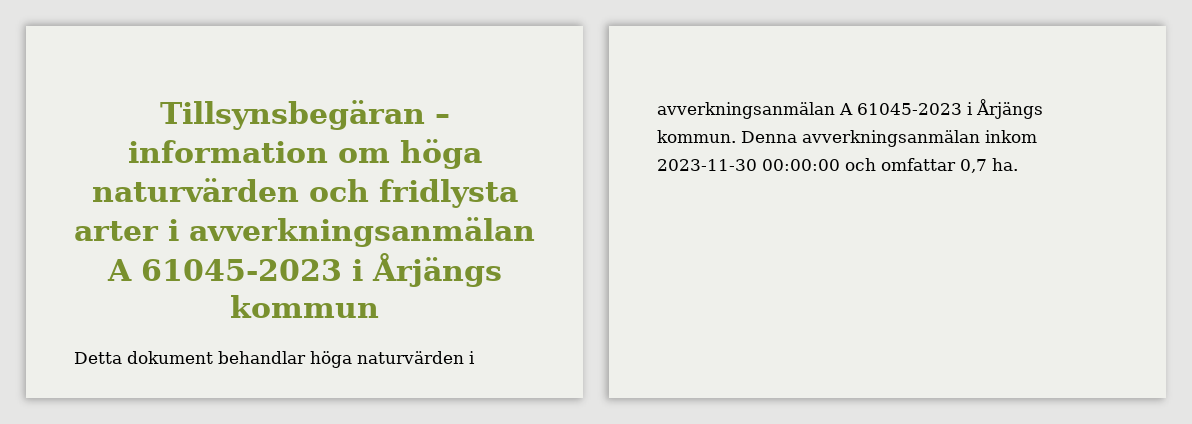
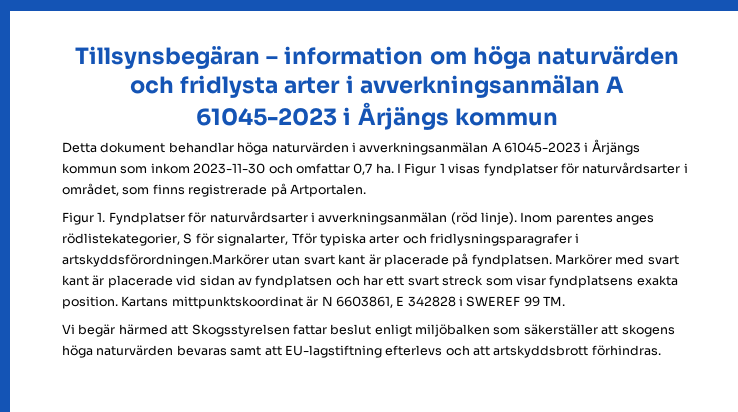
- Detta dokument behandlar höga naturvärden i avverkningsanmälan A 61045-2023 i Årjängs kommun. Denna avverkningsanmälan inkom 2023-11-30 00:00:00 och omfattar 0,7 ha.
+ Detta dokument behandlar höga naturvärden i avverkningsanmälan A 61045-2023 i Årjängs kommun som inkom 2023-11-30 och omfattar 0,7 ha.
+ I Figur 1 visas fyndplatser för naturvårdsarter i området, som finns registrerade på Artportalen.
+ Figur 1. Fyndplatser för naturvårdsarter i avverkningsanmälan (röd linje). Inom parentes anges rödlistekategorier, S för signalarter, Tför typiska arter och fridlysningsparagrafer i artskyddsförordningen.Markörer utan svart kant är placerade på fyndplatsen. Markörer med svart kant är placerade vid sidan av fyndplatsen och har ett svart streck som visar fyndplatsens exakta position. Kartans mittpunktskoordinat är N 6603861, E 342828 i SWEREF 99 TM.
+ Vi begär härmed att Skogsstyrelsen fattar beslut enligt miljöbalken som säkerställer att skogens höga naturvärden bevaras samt att EU-lagstiftning efterlevs och att artskyddsbrott förhindras.

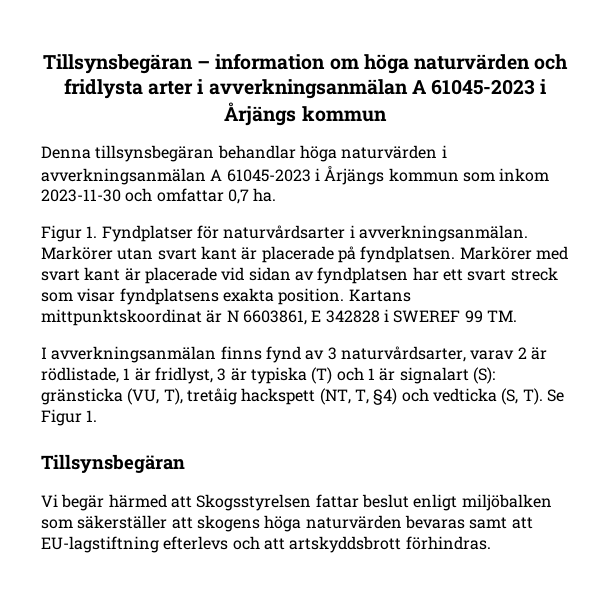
- Detta dokument behandlar höga naturvärden i avverkningsanmälan A 61045-2023 i Årjängs kommun som inkom 2023-11-30 och omfattar 0,7 ha. I Figur 1 visas fyndplatser för naturvårdsarter i området, som finns registrerade på Artportalen.
+ Denna tillsynsbegäran behandlar höga naturvärden i avverkningsanmälan A 61045-2023 i Årjängs kommun som inkom 2023-11-30 och omfattar 0,7 ha.
- Figur 1. Fyndplatser för naturvårdsarter i avverkningsanmälan (röd linje). Inom parentes anges rödlistekategorier, S för signalarter, Tför typiska arter och fridlysningsparagrafer i artskyddsförordningen.Markörer utan svart kant är placerade på fyndplatsen.
+ Figur 1. Fyndplatser för naturvårdsarter i avverkningsanmälan. Markörer utan svart kant är placerade på fyndplatsen.
- Markörer med svart kant är placerade vid sidan av fyndplatsen och har ett svart streck som visar fyndplatsens exakta position.
+ Markörer med svart kant är placerade vid sidan av fyndplatsen har ett svart streck som visar fyndplatsens exakta position.
+ I avverkningsanmälan finns fynd av 3 naturvårdsarter, varav 2 är rödlistade, 1 är fridlyst, 3 är typiska (T) och 1 är signalart (S): gränsticka (VU, T), tretåig hackspett (NT, T, §4) och vedticka (S, T). Se Figur 1.
+ Tillsynsbegäran

